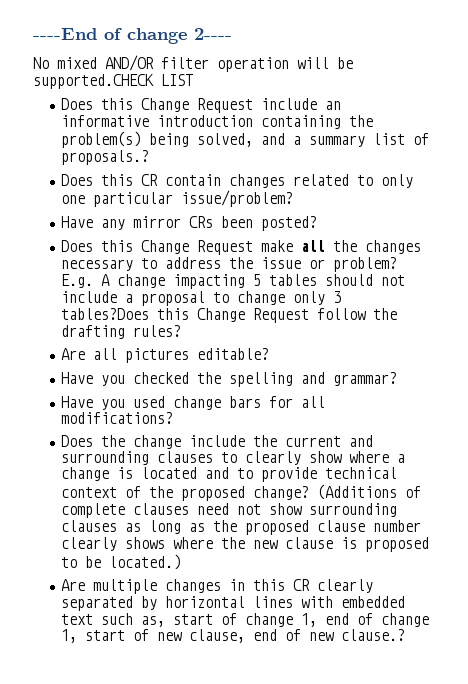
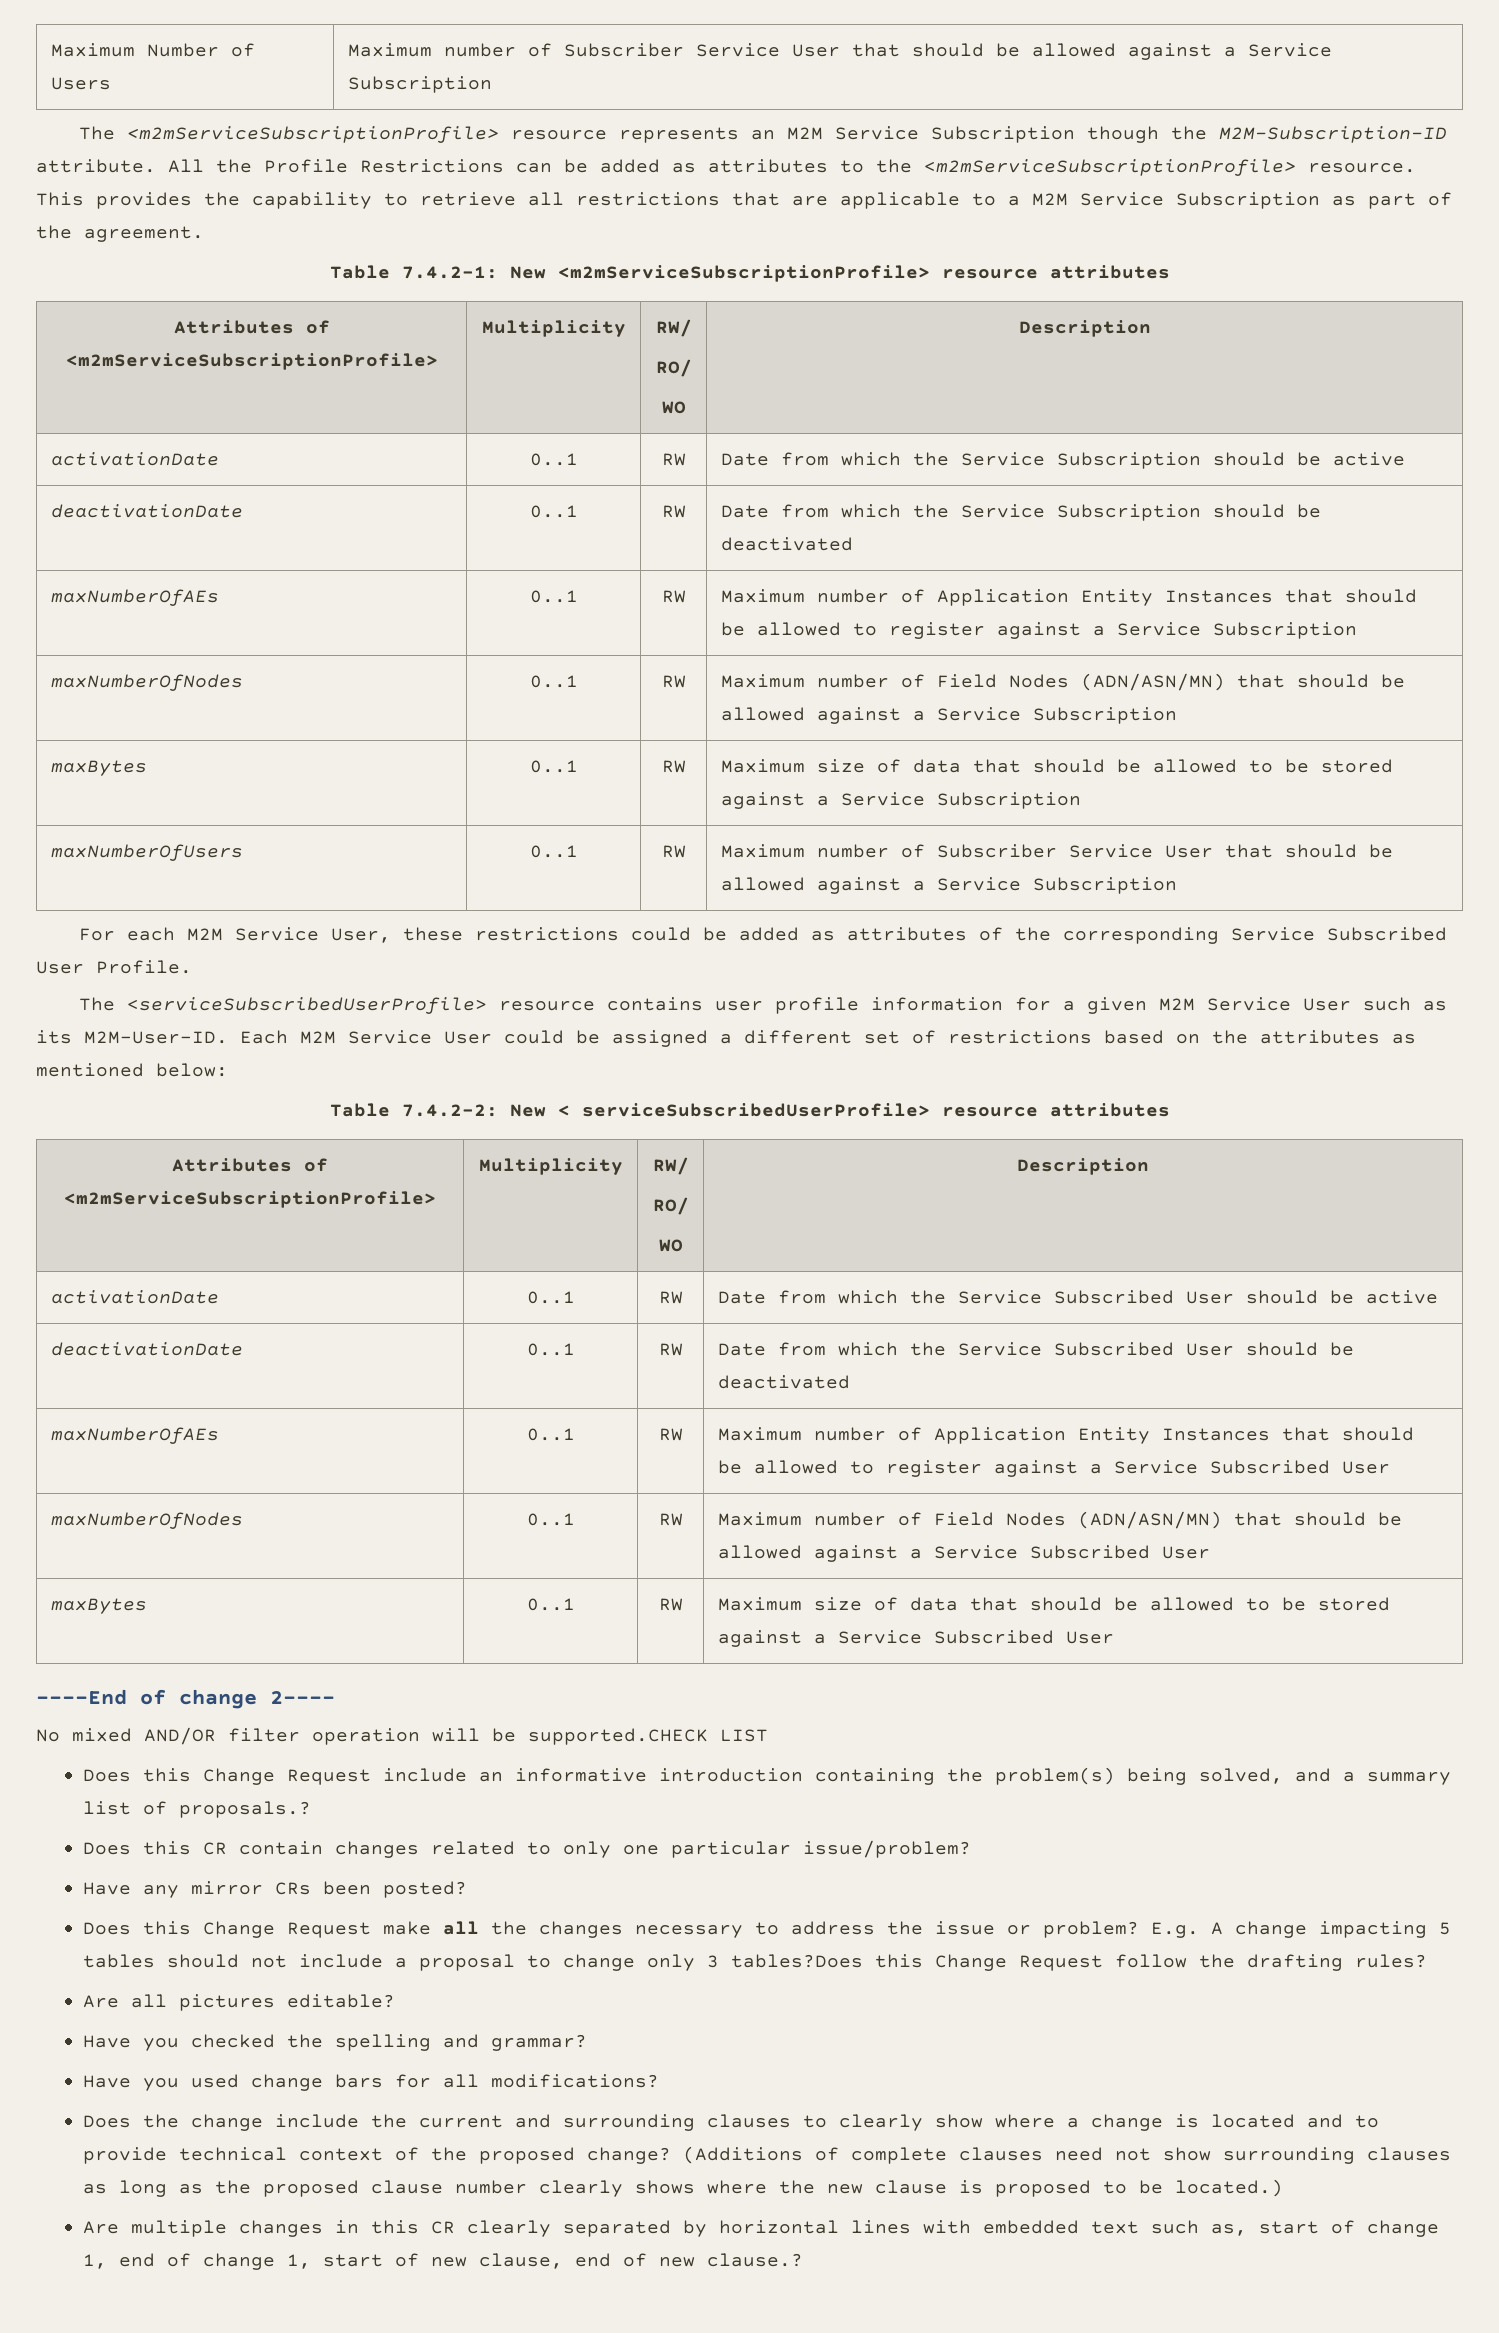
+ Maximum Number of Users | Maximum number of Subscriber Service User that should be allowed against a Service Subscription
+ The <m2mServiceSubscriptionProfile> resource represents an M2M Service Subscription though the M2M-Subscription-ID attribute. All the Profile Restrictions can be added as attributes to the <m2mServiceSubscriptionProfile> resource. This provides the capability to retrieve all restrictions that are applicable to a M2M Service Subscription as part of the agreement.
+ Table 7.4.2-1: New <m2mServiceSubscriptionProfile> resource attributes
+ Attributes of <m2mServiceSubscriptionProfile> | Multiplicity | RW/
+ RO/
+ WO | Description
+ activationDate | 0..1 | RW | Date from which the Service Subscription should be active
+ deactivationDate | 0..1 | RW | Date from which the Service Subscription should be deactivated
+ maxNumberOfAEs | 0..1 | RW | Maximum number of Application Entity Instances that should be allowed to register against a Service Subscription
+ maxNumberOfNodes | 0..1 | RW | Maximum number of Field Nodes (ADN/ASN/MN) that should be allowed against a Service Subscription
+ maxBytes | 0..1 | RW | Maximum size of data that should be allowed to be stored against a Service Subscription
+ maxNumberOfUsers | 0..1 | RW | Maximum number of Subscriber Service User that should be allowed against a Service Subscription
+ For each M2M Service User, these restrictions could be added as attributes of the corresponding Service Subscribed User Profile.
+ The <serviceSubscribedUserProfile> resource contains user profile information for a given M2M Service User such as its M2M-User-ID. Each M2M Service User could be assigned a different set of restrictions based on the attributes as mentioned below:
+ Table 7.4.2-2: New < serviceSubscribedUserProfile> resource attributes
+ Attributes of <m2mServiceSubscriptionProfile> | Multiplicity | RW/
+ RO/
+ WO | Description
+ activationDate | 0..1 | RW | Date from which the Service Subscribed User should be active
+ deactivationDate | 0..1 | RW | Date from which the Service Subscribed User should be deactivated
+ maxNumberOfAEs | 0..1 | RW | Maximum number of Application Entity Instances that should be allowed to register against a Service Subscribed User
+ maxNumberOfNodes | 0..1 | RW | Maximum number of Field Nodes (ADN/ASN/MN) that should be allowed against a Service Subscribed User
+ maxBytes | 0..1 | RW | Maximum size of data that should be allowed to be stored against a Service Subscribed User

